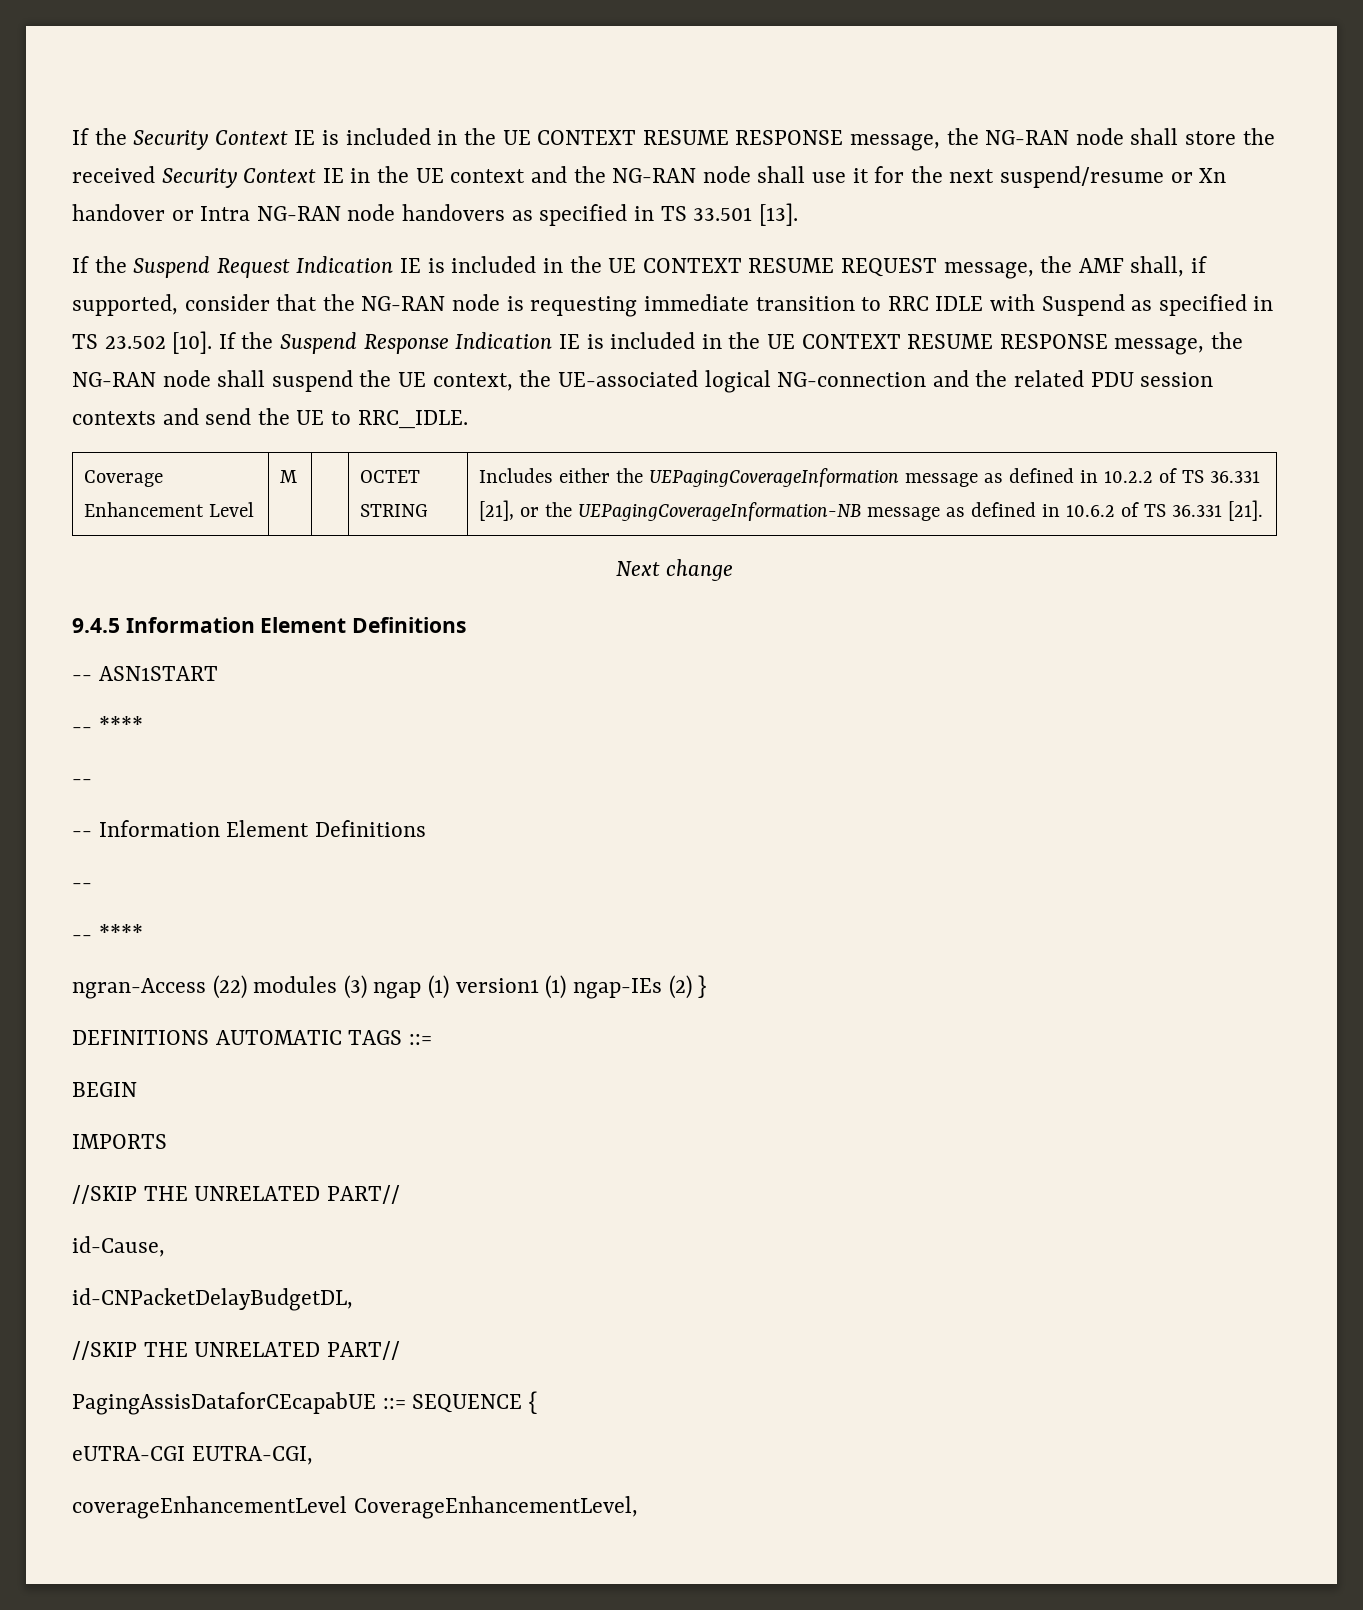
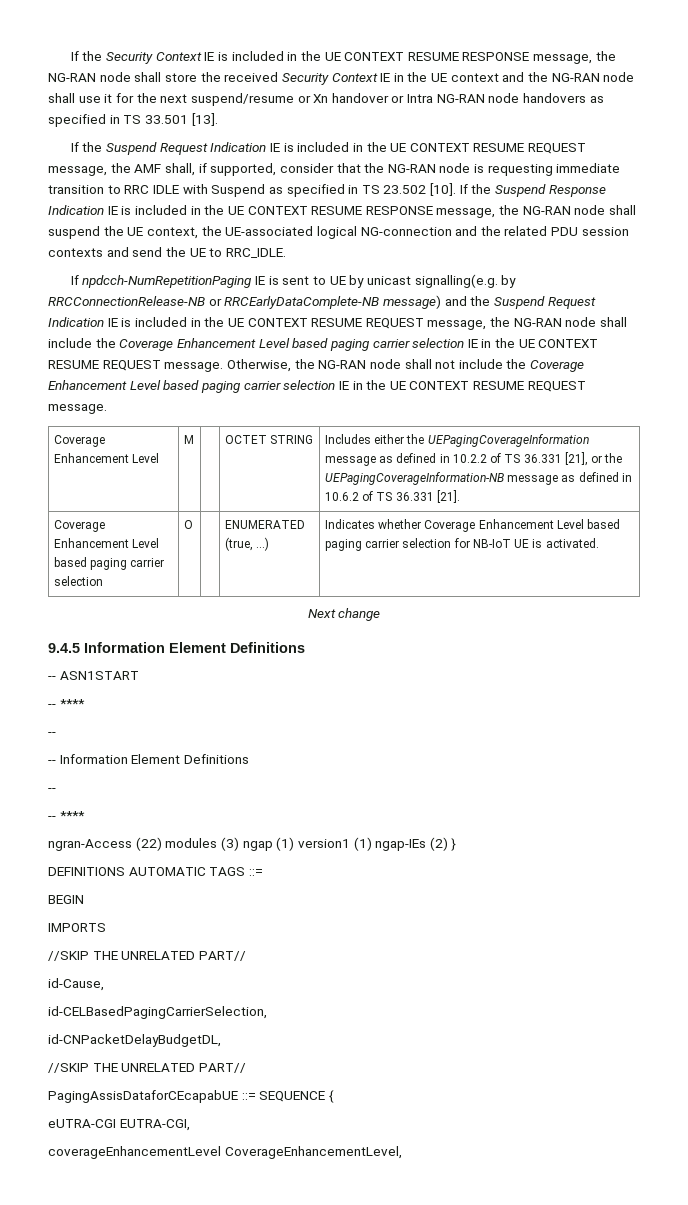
+ If npdcch-NumRepetitionPaging IE is sent to UE by unicast signalling(e.g. by RRCConnectionRelease-NB or RRCEarlyDataComplete-NB message) and the Suspend Request Indication IE is included in the UE CONTEXT RESUME REQUEST message, the NG-RAN node shall include the Coverage Enhancement Level based paging carrier selection IE in the UE CONTEXT RESUME REQUEST message. Otherwise, the NG-RAN node shall not include the Coverage Enhancement Level based paging carrier selection IE in the UE CONTEXT RESUME REQUEST message.
+ Coverage Enhancement Level based paging carrier selection | O | | ENUMERATED (true, …) | Indicates whether Coverage Enhancement Level based paging carrier selection for NB-IoT UE is activated.
+ id-CELBasedPagingCarrierSelection,

